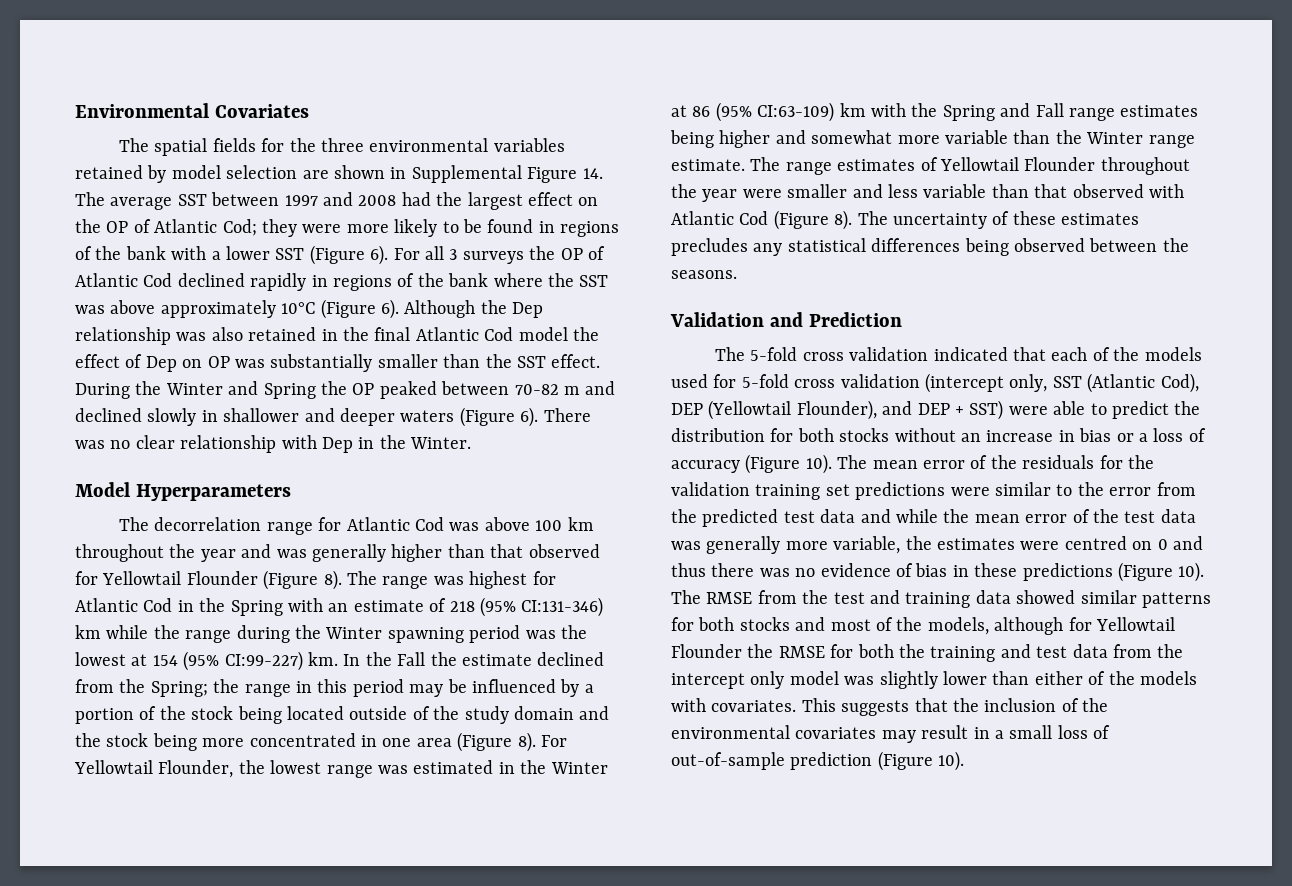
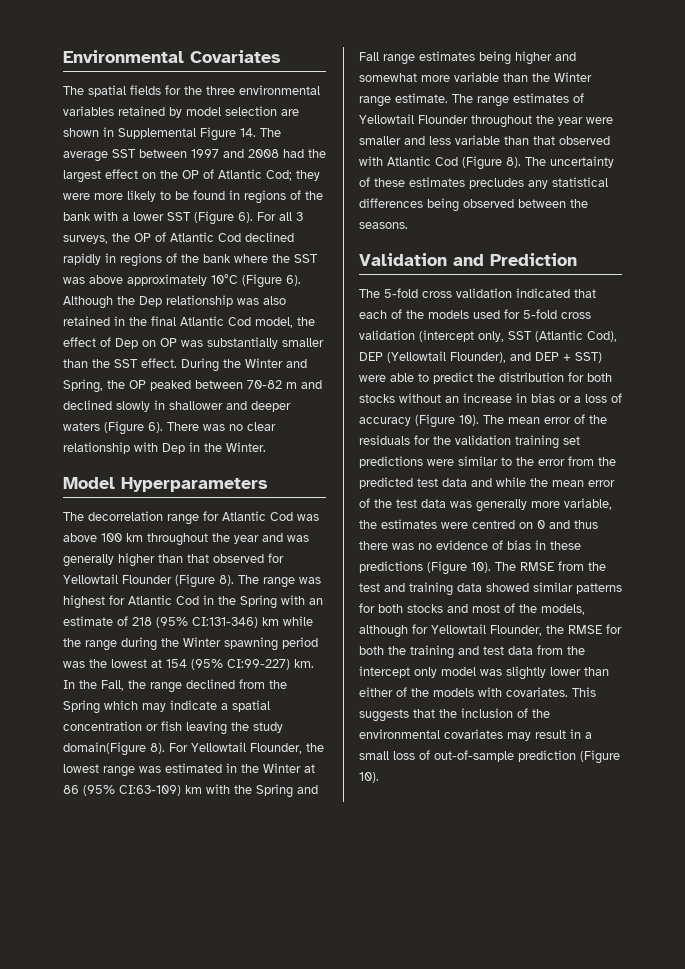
- For all 3 surveys the OP of Atlantic Cod declined rapidly in regions of the bank where the SST was above approximately 10°C (Figure 6).
+ For all 3 surveys, the OP of Atlantic Cod declined rapidly in regions of the bank where the SST was above approximately 10°C (Figure 6).
- Although the Dep relationship was also retained in the final Atlantic Cod model the effect of Dep on OP was substantially smaller than the SST effect.
+ Although the Dep relationship was also retained in the final Atlantic Cod model, the effect of Dep on OP was substantially smaller than the SST effect.
- During the Winter and Spring the OP peaked between 70-82 m and declined slowly in shallower and deeper waters (Figure 6).
+ During the Winter and Spring, the OP peaked between 70-82 m and declined slowly in shallower and deeper waters (Figure 6).
- In the Fall the estimate declined from the Spring; the range in this period may be influenced by a portion of the stock being located outside of the study domain and the stock being more concentrated in one area (Figure 8).
+ In the Fall, the range declined from the Spring which may indicate a spatial concentration or fish leaving the study domain(Figure 8).
- The RMSE from the test and training data showed similar patterns for both stocks and most of the models, although for Yellowtail Flounder the RMSE for both the training and test data from the intercept only model was slightly lower than either of the models with covariates.
+ The RMSE from the test and training data showed similar patterns for both stocks and most of the models, although for Yellowtail Flounder, the RMSE for both the training and test data from the intercept only model was slightly lower than either of the models with covariates.

